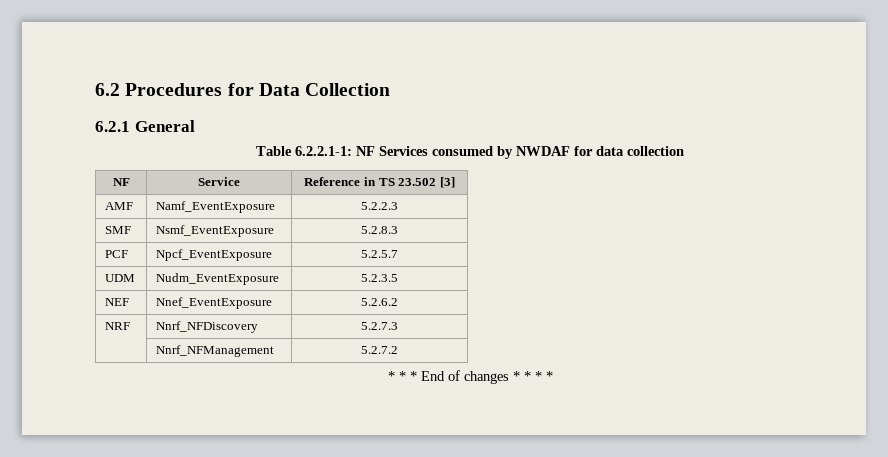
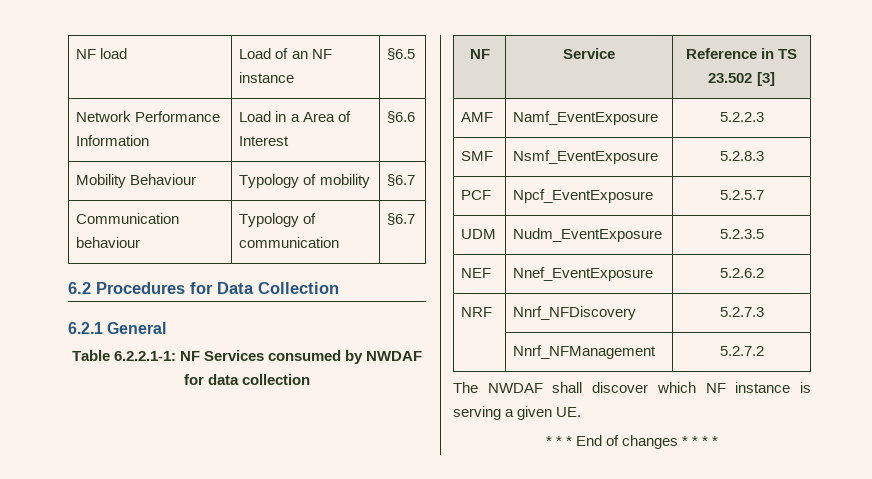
+ NF load | Load of an NF instance | §6.5
+ Network Performance Information | Load in a Area of Interest | §6.6
+ Mobility Behaviour | Typology of mobility | §6.7
+ Communication behaviour | Typology of communication | §6.7
+ The NWDAF shall discover which NF instance is serving a given UE.

